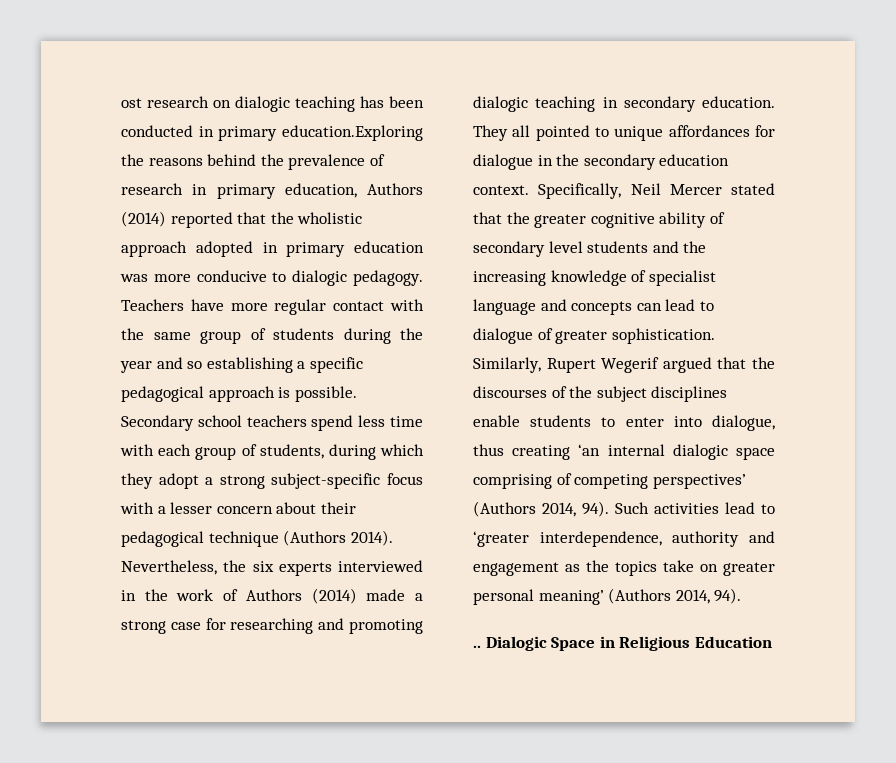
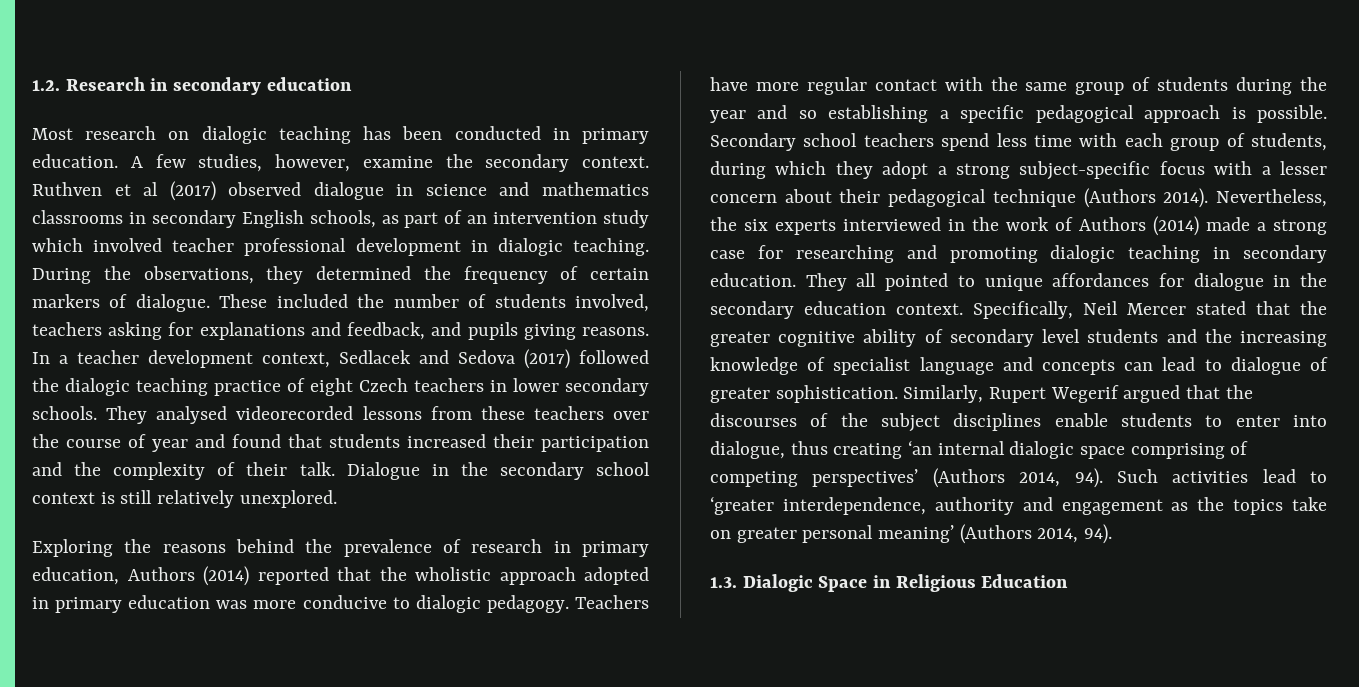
- ost research on dialogic teaching has been conducted in primary education.Exploring the reasons behind the prevalence of research in primary education, Authors (2014) reported that the wholistic approach adopted in primary education was more conducive to dialogic pedagogy.
+ 1.2. Research in secondary education
+ Most research on dialogic teaching has been conducted in primary education. A few studies, however, examine the secondary context. Ruthven et al (2017) observed dialogue in science and mathematics classrooms in secondary English schools, as part of an intervention study which involved teacher professional development in dialogic teaching. During the observations, they determined the frequency of certain markers of dialogue. These included the number of students involved, teachers asking for explanations and feedback, and pupils giving reasons. In a teacher development context, Sedlacek and Sedova (2017) followed the dialogic teaching practice of eight Czech teachers in lower secondary schools. They analysed videorecorded lessons from these teachers over the course of year and found that students increased their participation and the complexity of their talk. Dialogue in the secondary school context is still relatively unexplored.
+ Exploring the reasons behind the prevalence of research in primary education, Authors (2014) reported that the wholistic approach adopted in primary education was more conducive to dialogic pedagogy.
- .. Dialogic Space in Religious Education
+ 1.3. Dialogic Space in Religious Education

